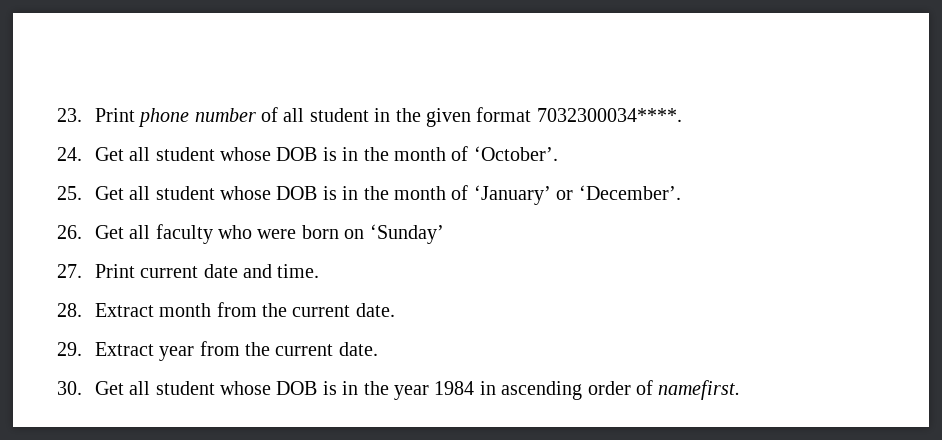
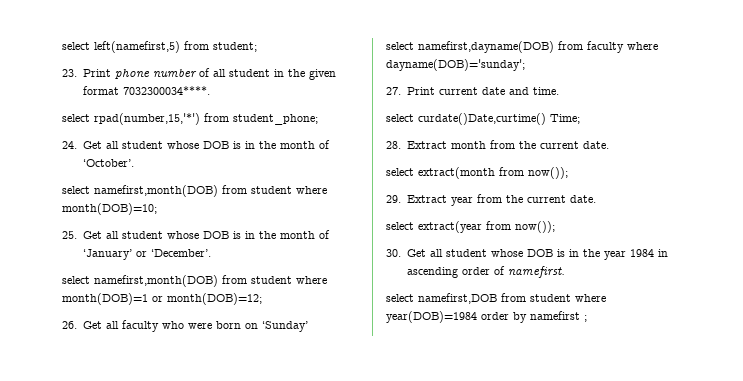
+ select left(namefirst,5) from student;
+ select rpad(number,15,'*') from student_phone;
+ select namefirst,month(DOB) from student where month(DOB)=10;
+ select namefirst,month(DOB) from student where month(DOB)=1 or month(DOB)=12;
+ select namefirst,dayname(DOB) from faculty where dayname(DOB)='sunday';
+ select curdate()Date,curtime() Time;
+ select extract(month from now());
+ select extract(year from now());
+ select namefirst,DOB from student where year(DOB)=1984 order by namefirst ;

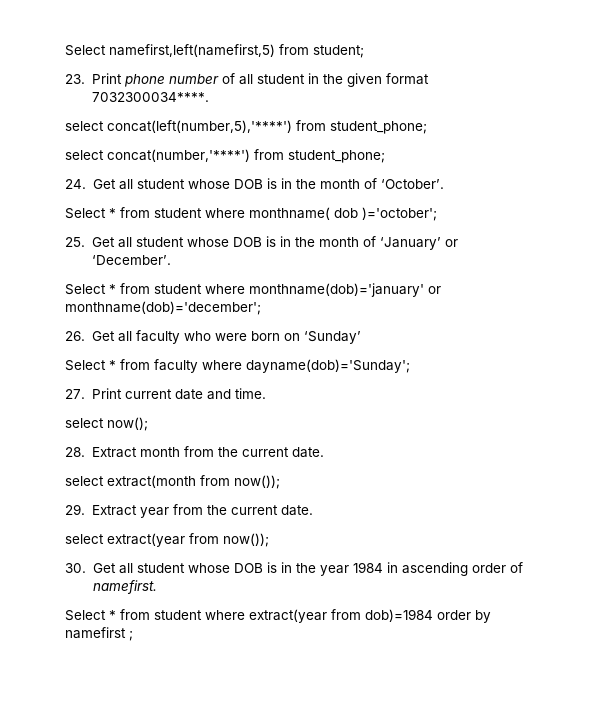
- select left(namefirst,5) from student;
+ Select namefirst,left(namefirst,5) from student;
- select rpad(number,15,'*') from student_phone;
+ select concat(left(number,5),'****') from student_phone;
+ select concat(number,'****') from student_phone;
- select namefirst,month(DOB) from student where month(DOB)=10;
+ Select * from student where monthname( dob )='october';
- select namefirst,month(DOB) from student where month(DOB)=1 or month(DOB)=12;
+ Select * from student where monthname(dob)='january' or monthname(dob)='december';
- select namefirst,dayname(DOB) from faculty where dayname(DOB)='sunday';
+ Select * from faculty where dayname(dob)='Sunday';
- select curdate()Date,curtime() Time;
+ select now();
- select namefirst,DOB from student where year(DOB)=1984 order by namefirst ;
+ Select * from student where extract(year from dob)=1984 order by namefirst ;

